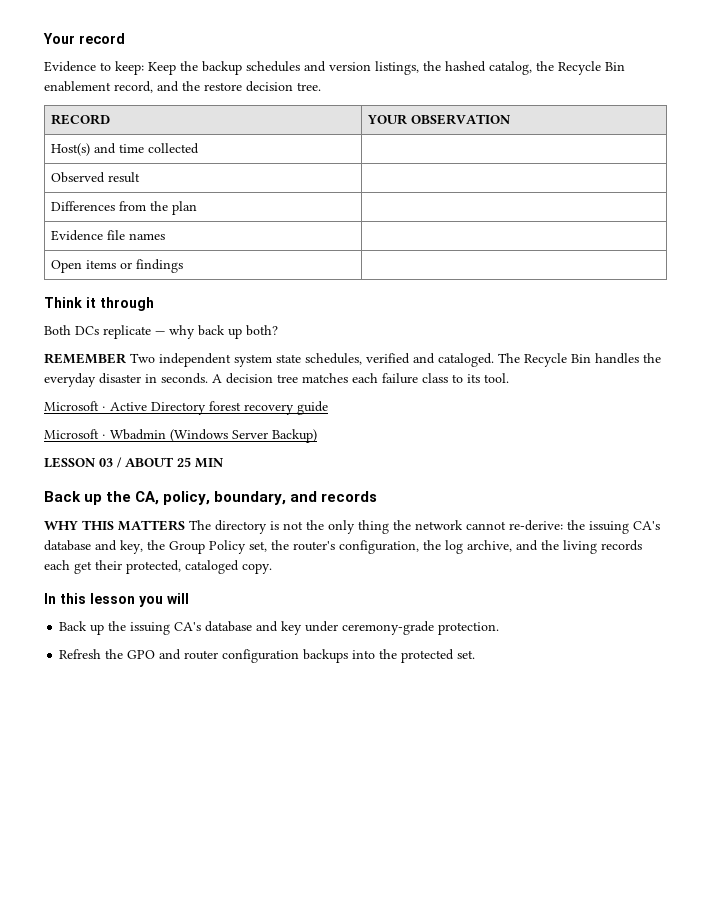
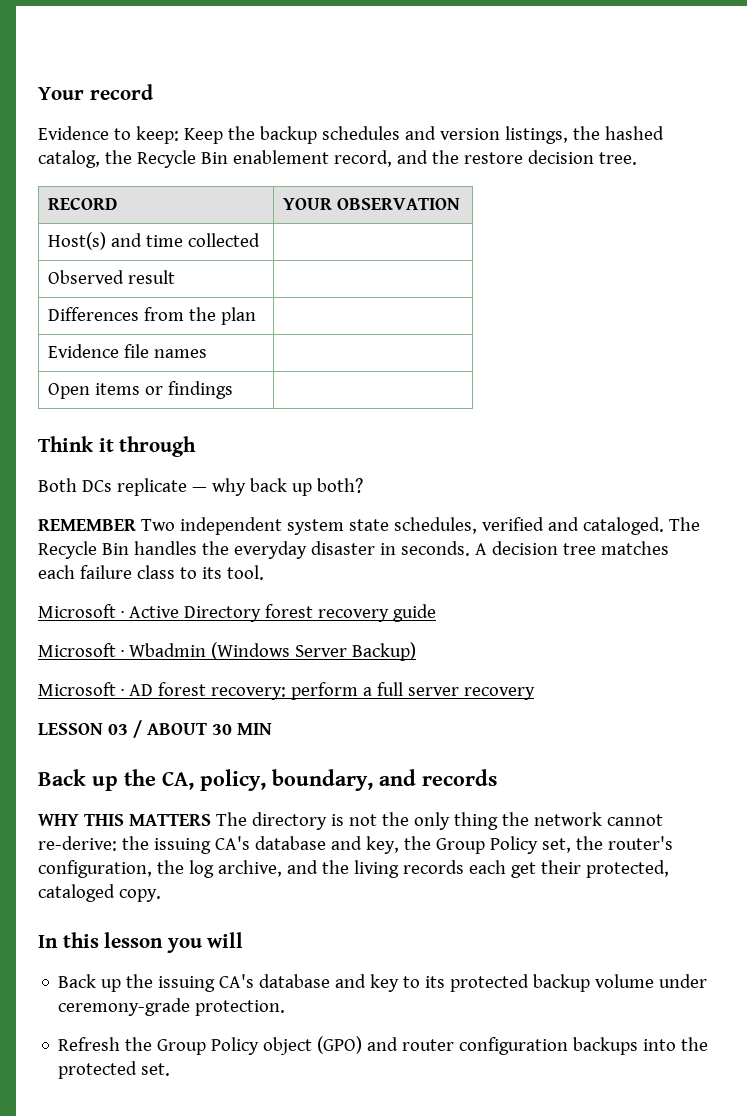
+ Microsoft · AD forest recovery: perform a full server recovery
- LESSON 03 / ABOUT 25 MIN
+ LESSON 03 / ABOUT 30 MIN
- Back up the issuing CA's database and key under ceremony-grade protection.
+ Back up the issuing CA's database and key to its protected backup volume under ceremony-grade protection.
- Refresh the GPO and router configuration backups into the protected set.
+ Refresh the Group Policy object (GPO) and router configuration backups into the protected set.

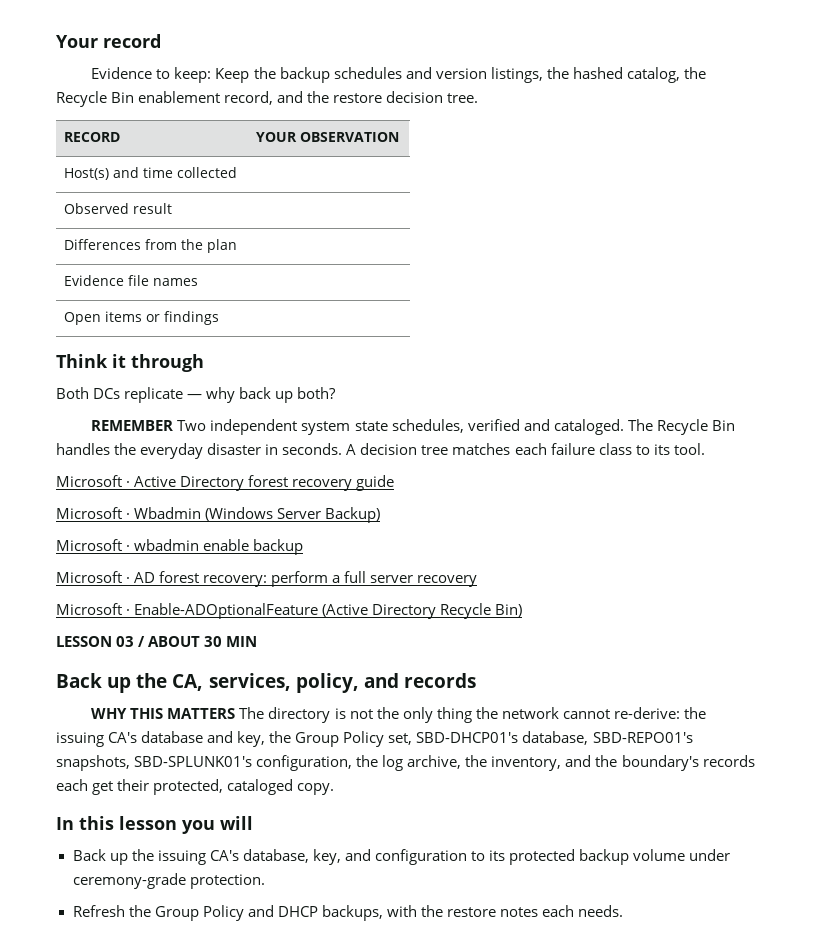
+ Microsoft · wbadmin enable backup
+ Microsoft · Enable-ADOptionalFeature (Active Directory Recycle Bin)
- Back up the CA, policy, boundary, and records
+ Back up the CA, services, policy, and records
- WHY THIS MATTERS The directory is not the only thing the network cannot re-derive: the issuing CA's database and key, the Group Policy set, the router's configuration, the log archive, and the living records each get their protected, cataloged copy.
+ WHY THIS MATTERS The directory is not the only thing the network cannot re-derive: the issuing CA's database and key, the Group Policy set, SBD-DHCP01's database, SBD-REPO01's snapshots, SBD-SPLUNK01's configuration, the log archive, the inventory, and the boundary's records each get their protected, cataloged copy.
- Back up the issuing CA's database and key to its protected backup volume under ceremony-grade protection.
+ Back up the issuing CA's database, key, and configuration to its protected backup volume under ceremony-grade protection.
- Refresh the Group Policy object (GPO) and router configuration backups into the protected set.
+ Refresh the Group Policy and DHCP backups, with the restore notes each needs.

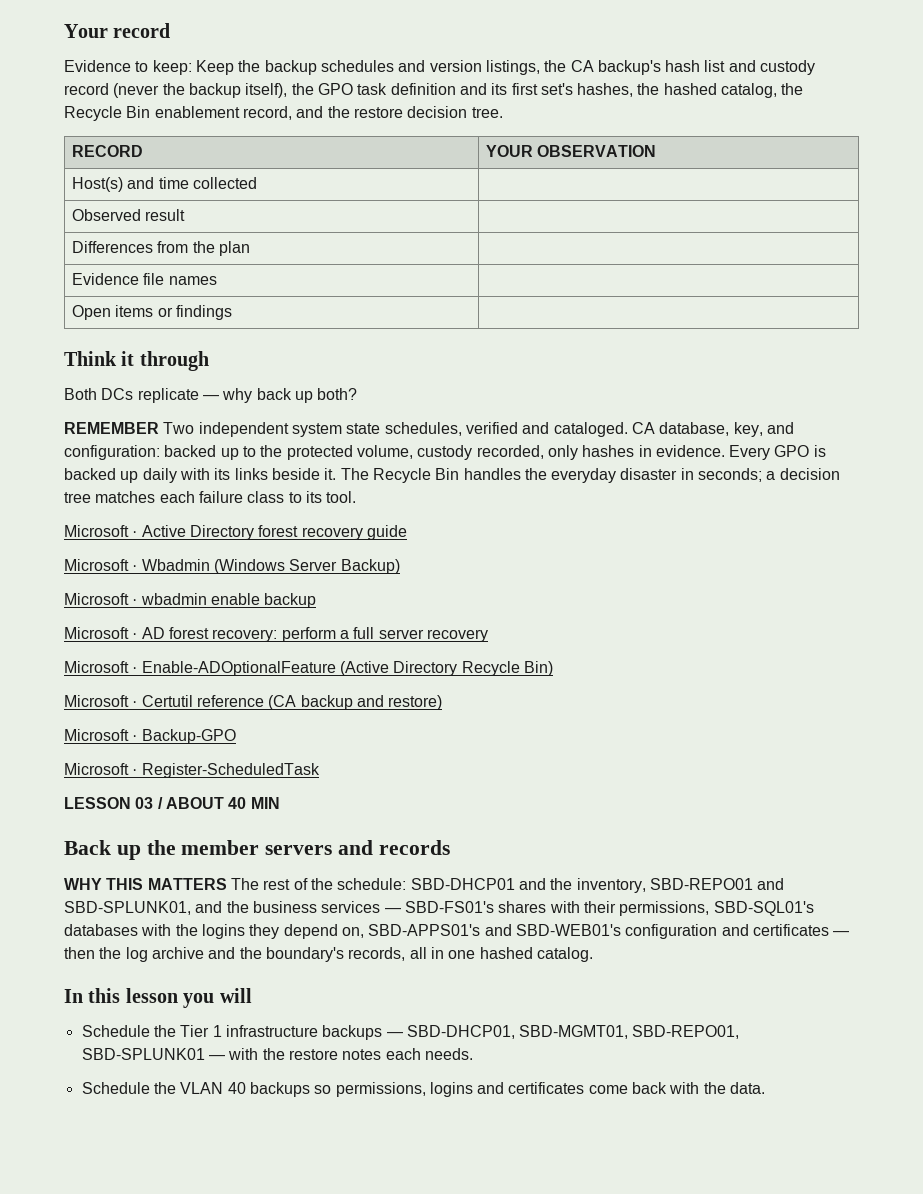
- Evidence to keep: Keep the backup schedules and version listings, the hashed catalog, the Recycle Bin enablement record, and the restore decision tree.
+ Evidence to keep: Keep the backup schedules and version listings, the CA backup's hash list and custody record (never the backup itself), the GPO task definition and its first set's hashes, the hashed catalog, the Recycle Bin enablement record, and the restore decision tree.
+ CA database, key, and configuration: backed up to the protected volume, custody recorded, only hashes in evidence. Every GPO is backed up daily with its links beside it.
- The Recycle Bin handles the everyday disaster in seconds. A decision tree matches each failure class to its tool.
+ The Recycle Bin handles the everyday disaster in seconds; a decision tree matches each failure class to its tool.
+ Microsoft · Certutil reference (CA backup and restore)
+ Microsoft · Backup-GPO
+ Microsoft · Register-ScheduledTask
- LESSON 03 / ABOUT 30 MIN
+ LESSON 03 / ABOUT 40 MIN
- Back up the CA, services, policy, and records
+ Back up the member servers and records
- WHY THIS MATTERS The directory is not the only thing the network cannot re-derive: the issuing CA's database and key, the Group Policy set, SBD-DHCP01's database, SBD-REPO01's snapshots, SBD-SPLUNK01's configuration, the log archive, the inventory, and the boundary's records each get their protected, cataloged copy.
+ WHY THIS MATTERS The rest of the schedule: SBD-DHCP01 and the inventory, SBD-REPO01 and SBD-SPLUNK01, and the business services — SBD-FS01's shares with their permissions, SBD-SQL01's databases with the logins they depend on, SBD-APPS01's and SBD-WEB01's configuration and certificates — then the log archive and the boundary's records, all in one hashed catalog.
- Back up the issuing CA's database, key, and configuration to its protected backup volume under ceremony-grade protection.
- Refresh the Group Policy and DHCP backups, with the restore notes each needs.
+ Schedule the Tier 1 infrastructure backups — SBD-DHCP01, SBD-MGMT01, SBD-REPO01, SBD-SPLUNK01 — with the restore notes each needs.
+ Schedule the VLAN 40 backups so permissions, logins and certificates come back with the data.

